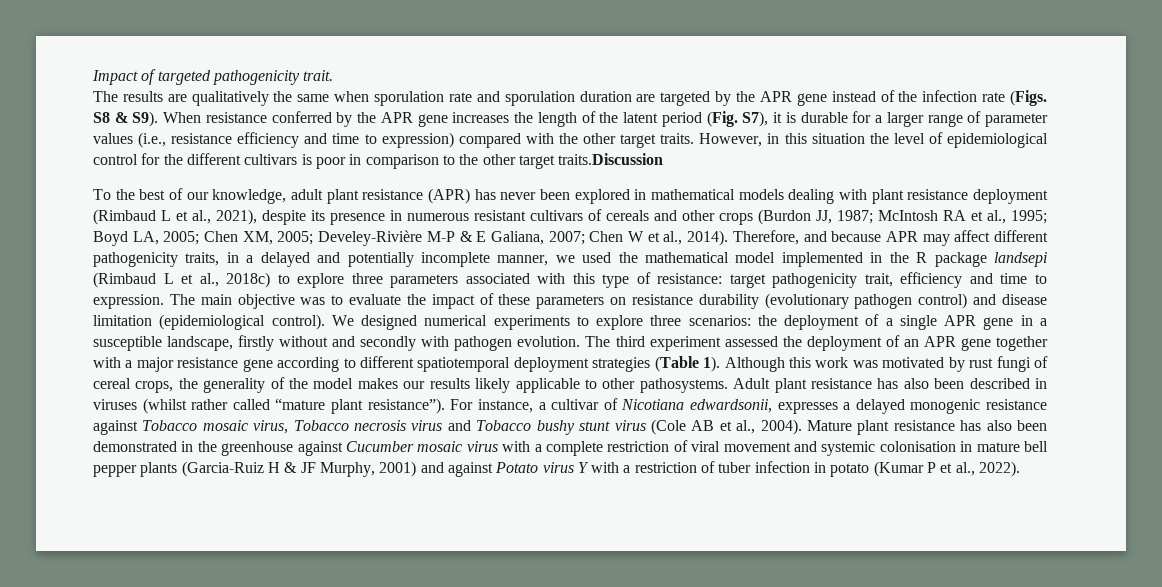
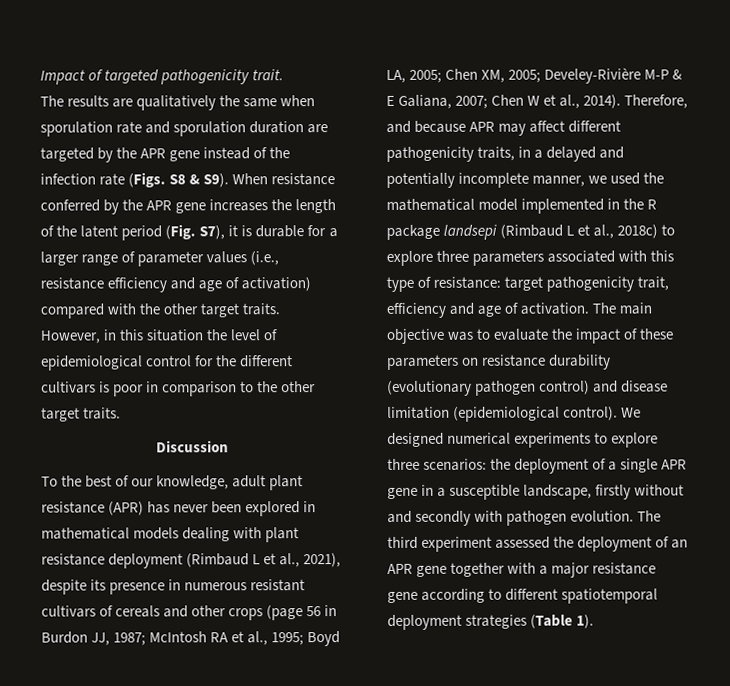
- The results are qualitatively the same when sporulation rate and sporulation duration are targeted by the APR gene instead of the infection rate (Figs. S8 & S9). When resistance conferred by the APR gene increases the length of the latent period (Fig. S7), it is durable for a larger range of parameter values (i.e., resistance efficiency and time to expression) compared with the other target traits.
+ The results are qualitatively the same when sporulation rate and sporulation duration are targeted by the APR gene instead of the infection rate (Figs. S8 & S9). When resistance conferred by the APR gene increases the length of the latent period (Fig. S7), it is durable for a larger range of parameter values (i.e., resistance efficiency and age of activation) compared with the other target traits.
- However, in this situation the level of epidemiological control for the different cultivars is poor in comparison to the other target traits.Discussion
+ However, in this situation the level of epidemiological control for the different cultivars is poor in comparison to the other target traits.
+ Discussion
- To the best of our knowledge, adult plant resistance (APR) has never been explored in mathematical models dealing with plant resistance deployment (Rimbaud L et al., 2021), despite its presence in numerous resistant cultivars of cereals and other crops (Burdon JJ, 1987;
+ To the best of our knowledge, adult plant resistance (APR) has never been explored in mathematical models dealing with plant resistance deployment (Rimbaud L et al., 2021), despite its presence in numerous resistant cultivars of cereals and other crops (page 56 in Burdon JJ, 1987;
- Therefore, and because APR may affect different pathogenicity traits, in a delayed and potentially incomplete manner, we used the mathematical model implemented in the R package landsepi (Rimbaud L et al., 2018c) to explore three parameters associated with this type of resistance: target pathogenicity trait, efficiency and time to expression.
+ Therefore, and because APR may affect different pathogenicity traits, in a delayed and potentially incomplete manner, we used the mathematical model implemented in the R package landsepi (Rimbaud L et al., 2018c) to explore three parameters associated with this type of resistance: target pathogenicity trait, efficiency and age of activation.
- Although this work was motivated by rust fungi of cereal crops, the generality of the model makes our results likely applicable to other pathosystems. Adult plant resistance has also been described in viruses (whilst rather called “mature plant resistance”). For instance, a cultivar of Nicotiana edwardsonii, expresses a delayed monogenic resistance against Tobacco mosaic virus, Tobacco necrosis virus and Tobacco bushy stunt virus (Cole AB et al., 2004). Mature plant resistance has also been demonstrated in the greenhouse against Cucumber mosaic virus with a complete restriction of viral movement and systemic colonisation in mature bell pepper plants (Garcia-Ruiz H & JF Murphy, 2001) and against Potato virus Y with a restriction of tuber infection in potato (Kumar P et al., 2022).

